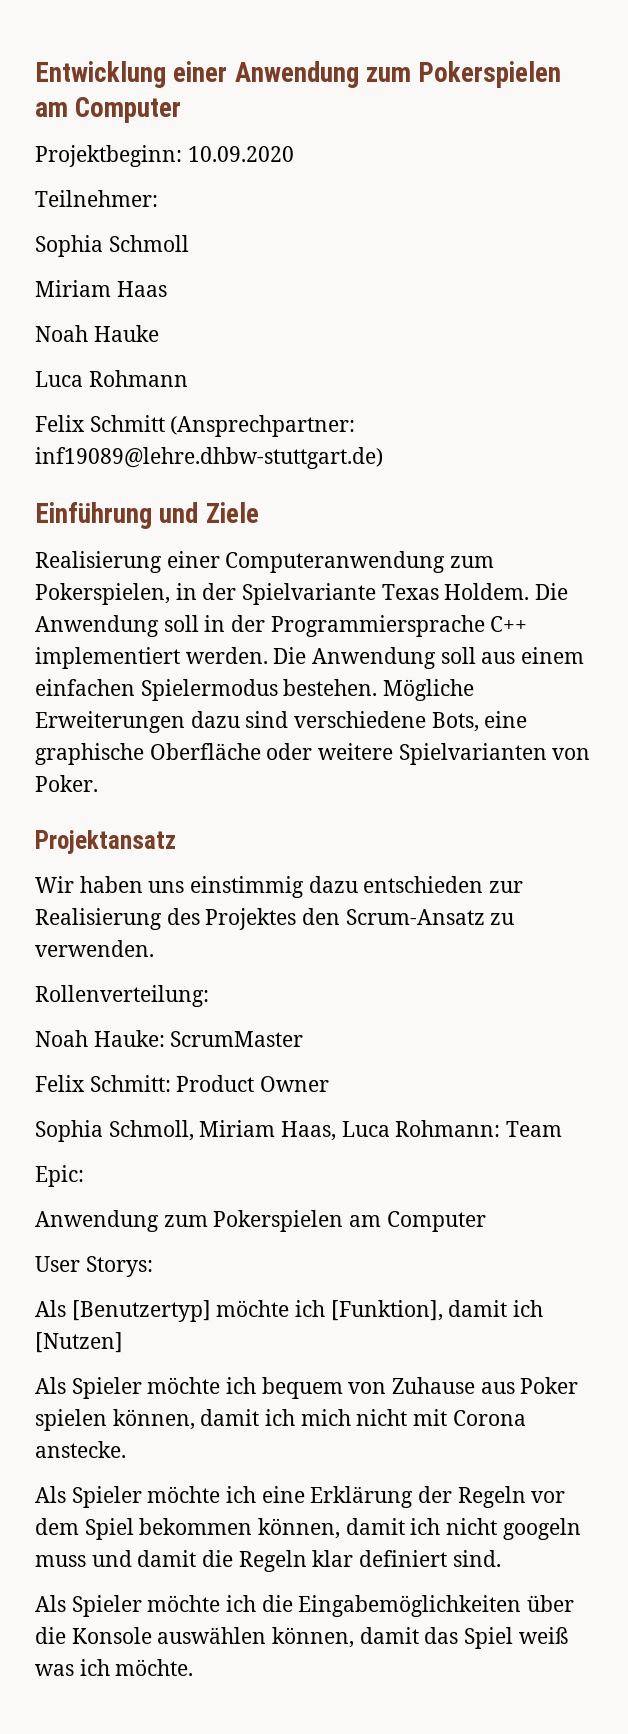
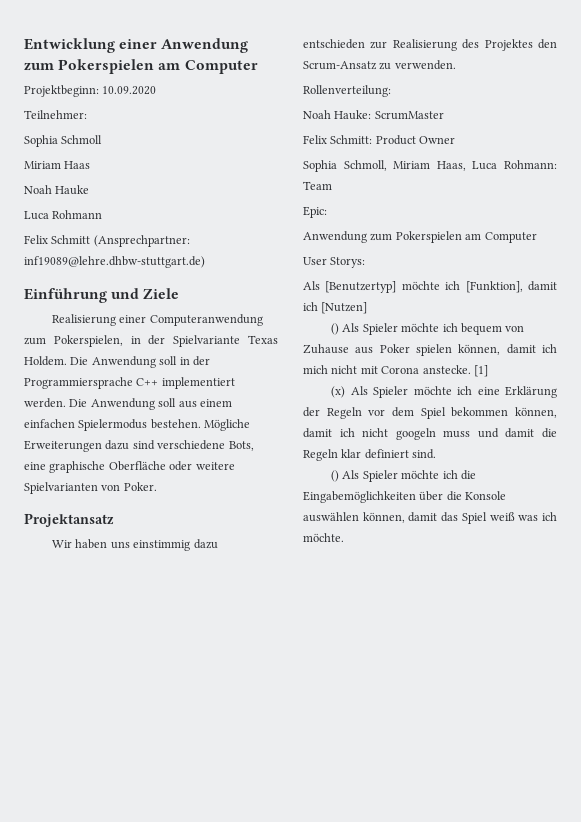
- Als Spieler möchte ich bequem von Zuhause aus Poker spielen können, damit ich mich nicht mit Corona anstecke.
- Als Spieler möchte ich eine Erklärung der Regeln vor dem Spiel bekommen können, damit ich nicht googeln muss und damit die Regeln klar definiert sind.
+ () Als Spieler möchte ich bequem von Zuhause aus Poker spielen können, damit ich mich nicht mit Corona anstecke. [1]
+ (x) Als Spieler möchte ich eine Erklärung der Regeln vor dem Spiel bekommen können, damit ich nicht googeln muss und damit die Regeln klar definiert sind.
- Als Spieler möchte ich die Eingabemöglichkeiten über die Konsole auswählen können, damit das Spiel weiß was ich möchte.
+ () Als Spieler möchte ich die Eingabemöglichkeiten über die Konsole auswählen können, damit das Spiel weiß was ich möchte.

